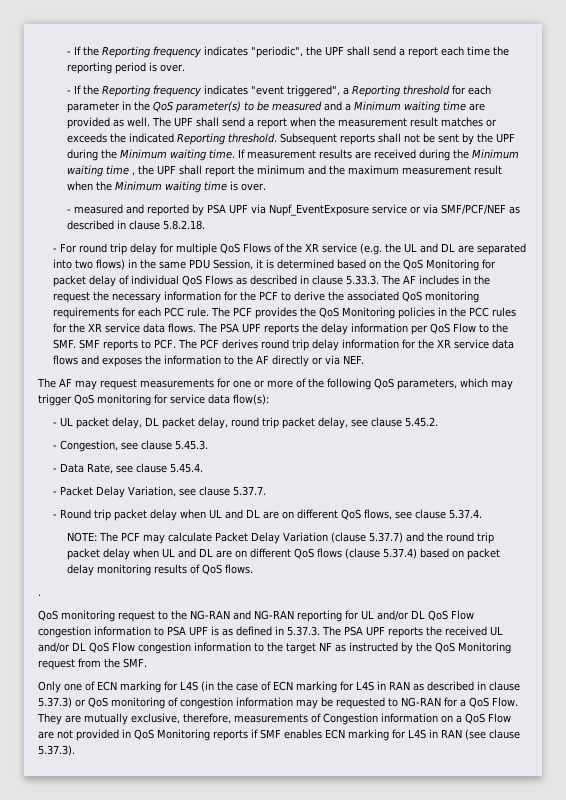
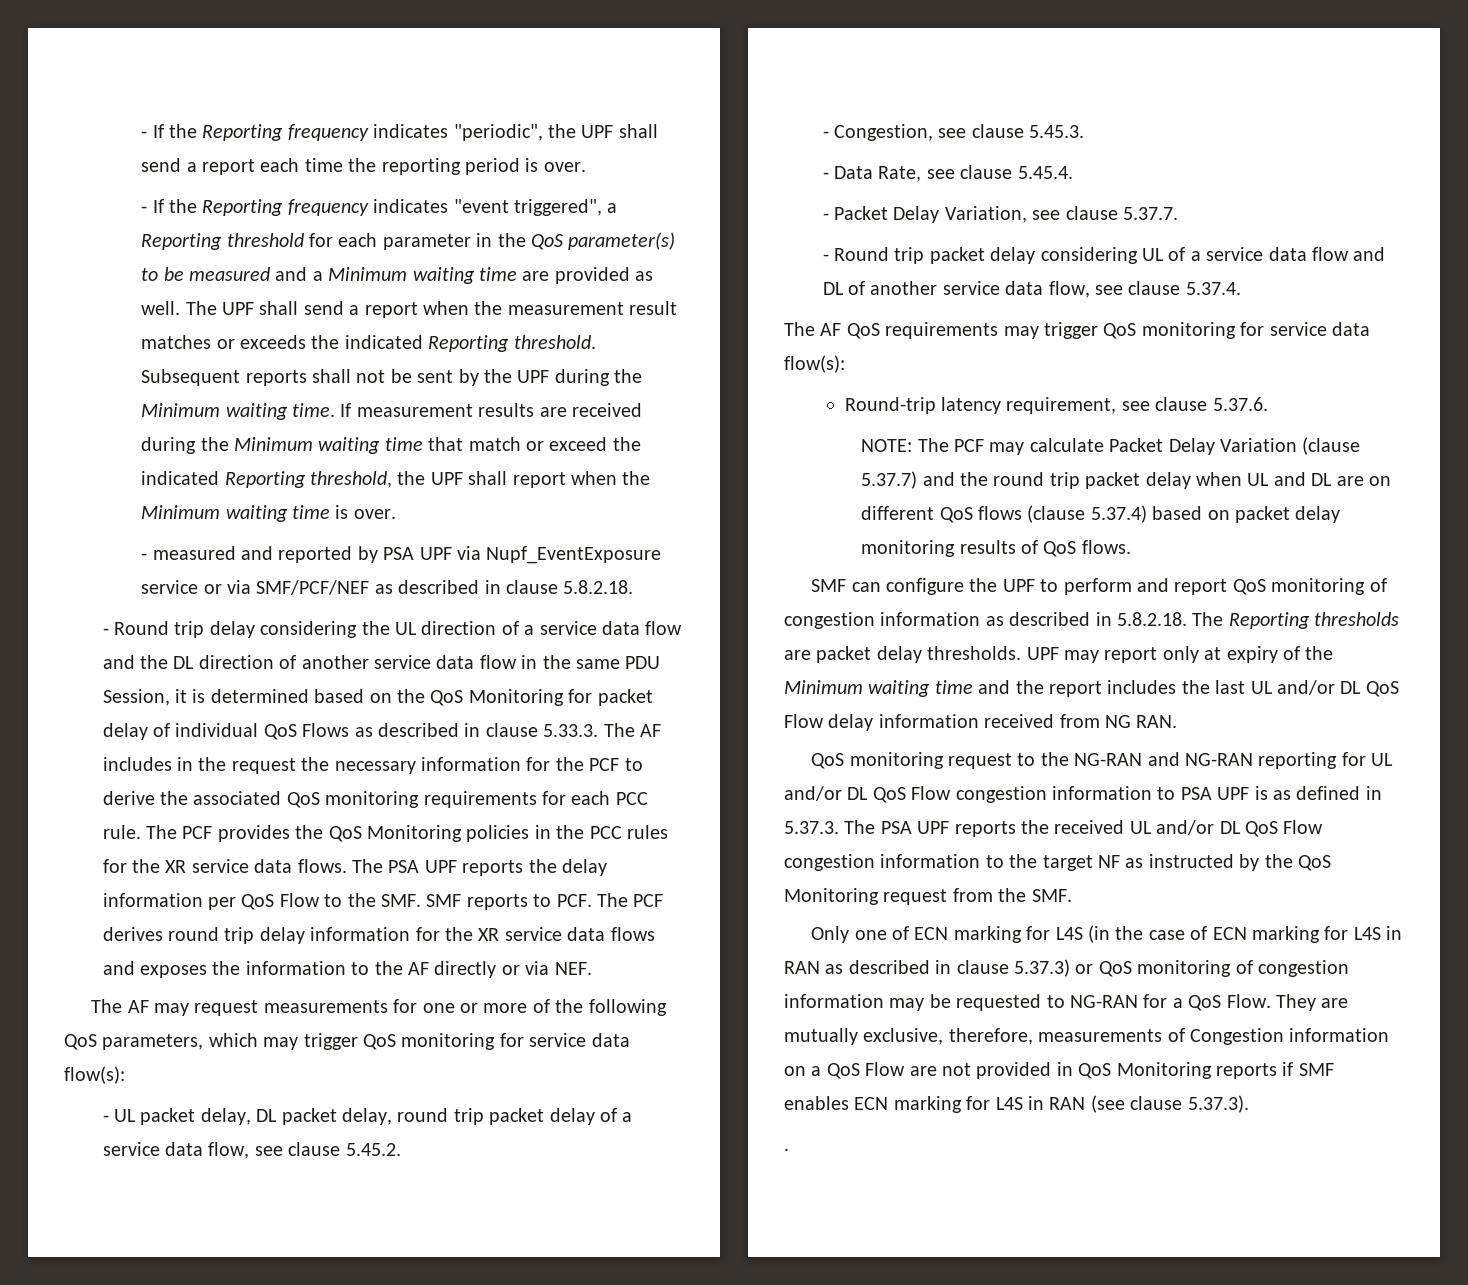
- If measurement results are received during the Minimum waiting time , the UPF shall report the minimum and the maximum measurement result when the Minimum waiting time is over.
+ If measurement results are received during the Minimum waiting time that match or exceed the indicated Reporting threshold, the UPF shall report when the Minimum waiting time is over.
- - For round trip delay for multiple QoS Flows of the XR service (e.g. the UL and DL are separated into two flows) in the same PDU Session, it is determined based on the QoS Monitoring for packet delay of individual QoS Flows as described in clause 5.33.3. The AF includes in the request the necessary information for the PCF to derive the associated QoS monitoring requirements for each PCC rule.
+ - Round trip delay considering the UL direction of a service data flow and the DL direction of another service data flow in the same PDU Session, it is determined based on the QoS Monitoring for packet delay of individual QoS Flows as described in clause 5.33.3. The AF includes in the request the necessary information for the PCF to derive the associated QoS monitoring requirements for each PCC rule.
- - UL packet delay, DL packet delay, round trip packet delay, see clause 5.45.2.
+ - UL packet delay, DL packet delay, round trip packet delay of a service data flow, see clause 5.45.2.
- - Round trip packet delay when UL and DL are on different QoS flows, see clause 5.37.4.
+ - Round trip packet delay considering UL of a service data flow and DL of another service data flow, see clause 5.37.4.
+ The AF QoS requirements may trigger QoS monitoring for service data flow(s):
+ Round-trip latency requirement, see clause 5.37.6.
- .
+ SMF can configure the UPF to perform and report QoS monitoring of congestion information as described in 5.8.2.18. The Reporting thresholds are packet delay thresholds. UPF may report only at expiry of the Minimum waiting time and the report includes the last UL and/or DL QoS Flow delay information received from NG RAN.
+ .

